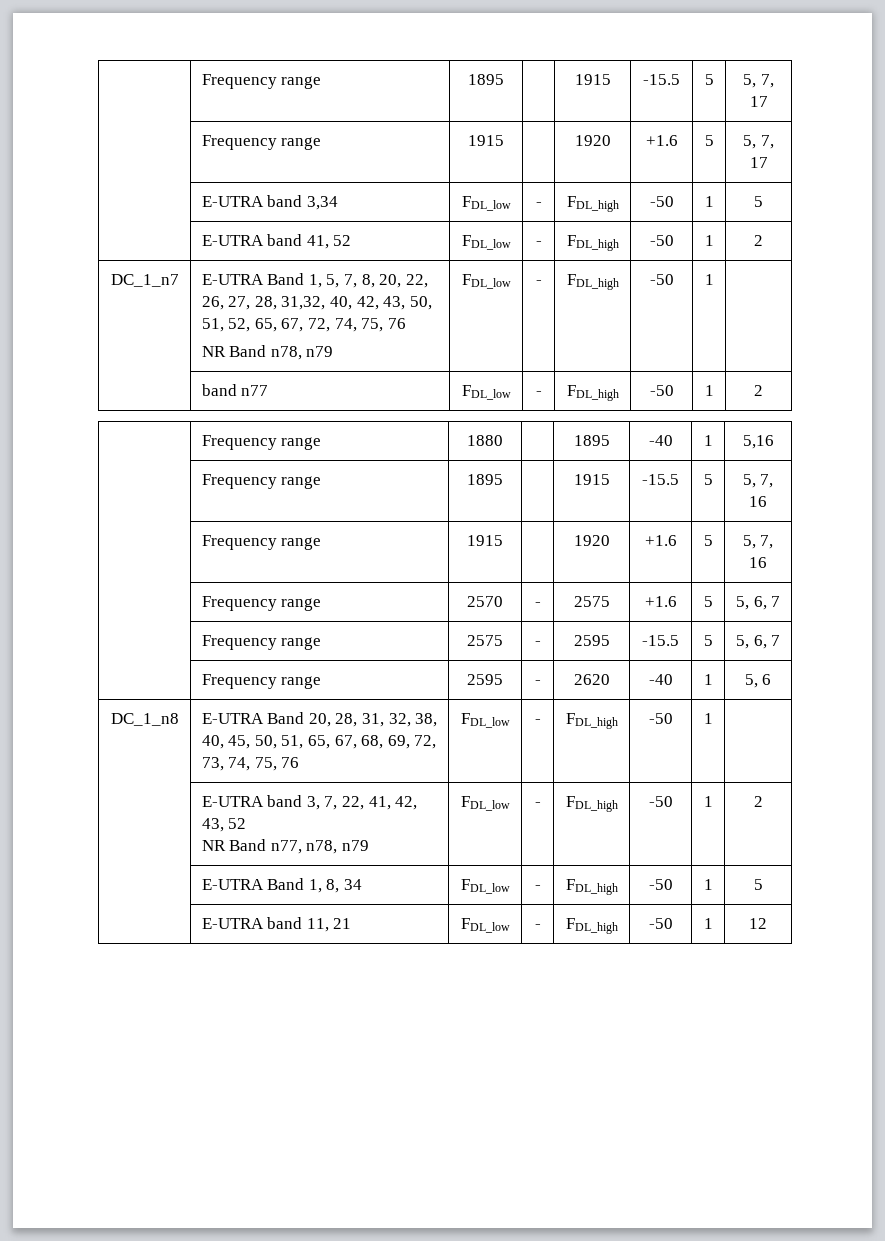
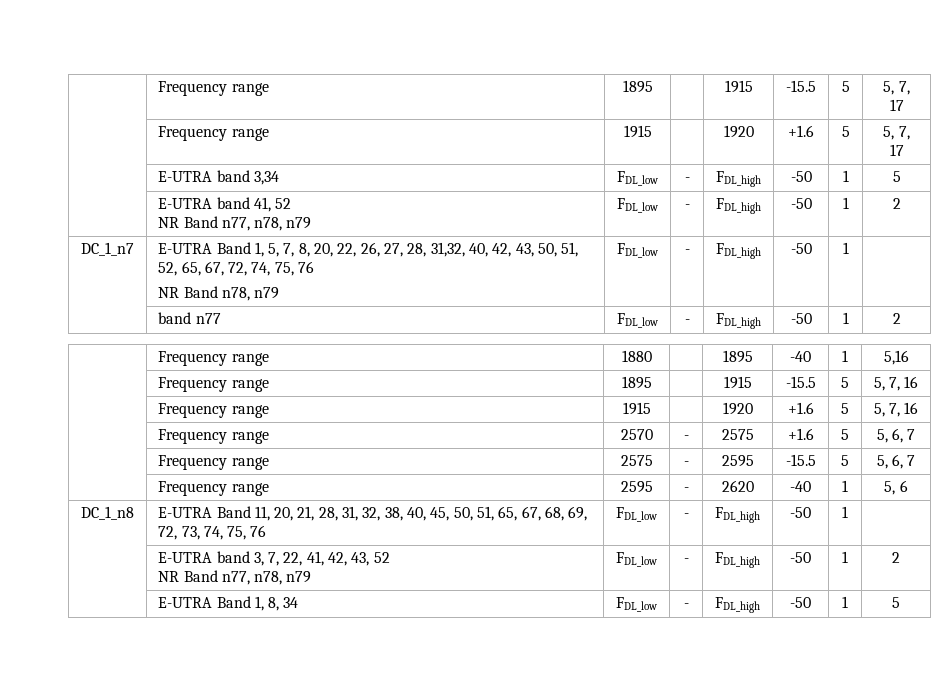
- | E-UTRA band 41, 52 | FDL_low | - | FDL_high | -50 | 1 | 2
+ | E-UTRA band 41, 52
+ NR Band n77, n78, n79 | FDL_low | - | FDL_high | -50 | 1 | 2
- DC_1_n8 | E-UTRA Band 20, 28, 31, 32, 38, 40, 45, 50, 51, 65, 67, 68, 69, 72, 73, 74, 75, 76 | FDL_low | - | FDL_high | -50 | 1 |
+ DC_1_n8 | E-UTRA Band 11, 20, 21, 28, 31, 32, 38, 40, 45, 50, 51, 65, 67, 68, 69, 72, 73, 74, 75, 76 | FDL_low | - | FDL_high | -50 | 1 |
- | E-UTRA band 11, 21 | FDL_low | - | FDL_high | -50 | 1 | 12

